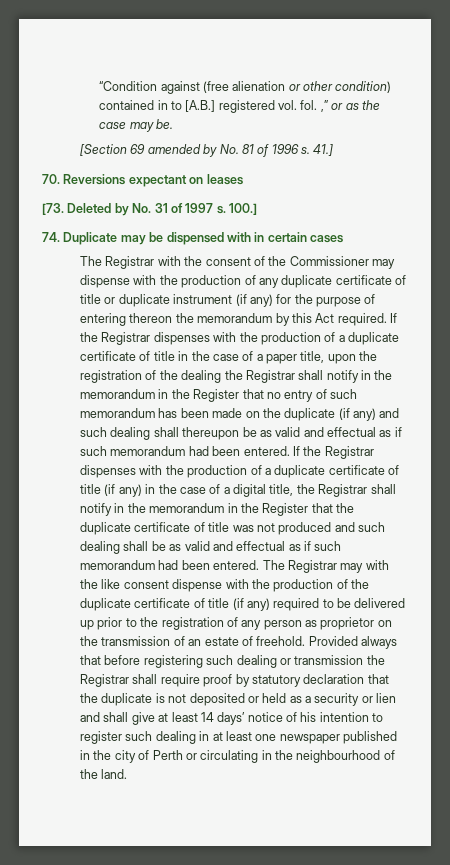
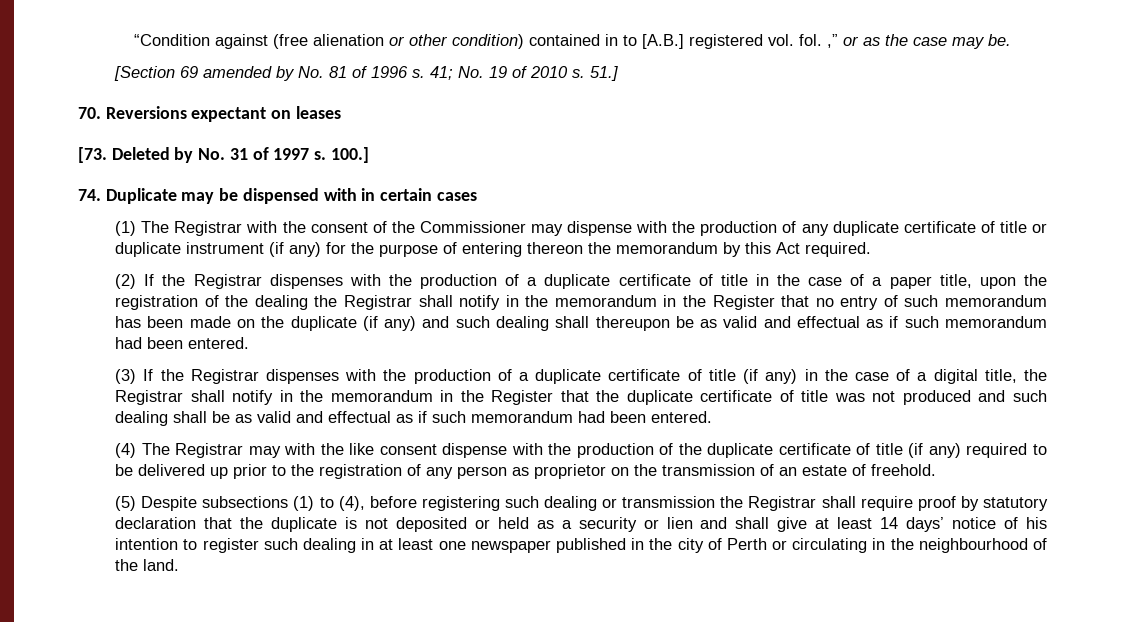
- 41.]
+ 41; No. 19 of 2010 s. 51.]
- The Registrar with the consent of the Commissioner may dispense with the production of any duplicate certificate of title or duplicate instrument (if any) for the purpose of entering thereon the memorandum by this Act required. If the Registrar dispenses with the production of a duplicate certificate of title in the case of a paper title, upon the registration of the dealing the Registrar shall notify in the memorandum in the Register that no entry of such memorandum has been made on the duplicate (if any) and such dealing shall thereupon be as valid and effectual as if such memorandum had been entered. If the Registrar dispenses with the production of a duplicate certificate of title (if any) in the case of a digital title, the Registrar shall notify in the memorandum in the Register that the duplicate certificate of title was not produced and such dealing shall be as valid and effectual as if such memorandum had been entered. The Registrar may with the like consent dispense with the production of the duplicate certificate of title (if any) required to be delivered up prior to the registration of any person as proprietor on the transmission of an estate of freehold. Provided always that before registering such dealing or transmission the Registrar shall require proof by statutory declaration that the duplicate is not deposited or held as a security or lien and shall give at least 14 days’ notice of his intention to register such dealing in at least one newspaper published in the city of Perth or circulating in the neighbourhood of the land.
+ (1) The Registrar with the consent of the Commissioner may dispense with the production of any duplicate certificate of title or duplicate instrument (if any) for the purpose of entering thereon the memorandum by this Act required.
+ (2) If the Registrar dispenses with the production of a duplicate certificate of title in the case of a paper title, upon the registration of the dealing the Registrar shall notify in the memorandum in the Register that no entry of such memorandum has been made on the duplicate (if any) and such dealing shall thereupon be as valid and effectual as if such memorandum had been entered.
+ (3) If the Registrar dispenses with the production of a duplicate certificate of title (if any) in the case of a digital title, the Registrar shall notify in the memorandum in the Register that the duplicate certificate of title was not produced and such dealing shall be as valid and effectual as if such memorandum had been entered.
+ (4) The Registrar may with the like consent dispense with the production of the duplicate certificate of title (if any) required to be delivered up prior to the registration of any person as proprietor on the transmission of an estate of freehold.
+ (5) Despite subsections (1) to (4), before registering such dealing or transmission the Registrar shall require proof by statutory declaration that the duplicate is not deposited or held as a security or lien and shall give at least 14 days’ notice of his intention to register such dealing in at least one newspaper published in the city of Perth or circulating in the neighbourhood of the land.

